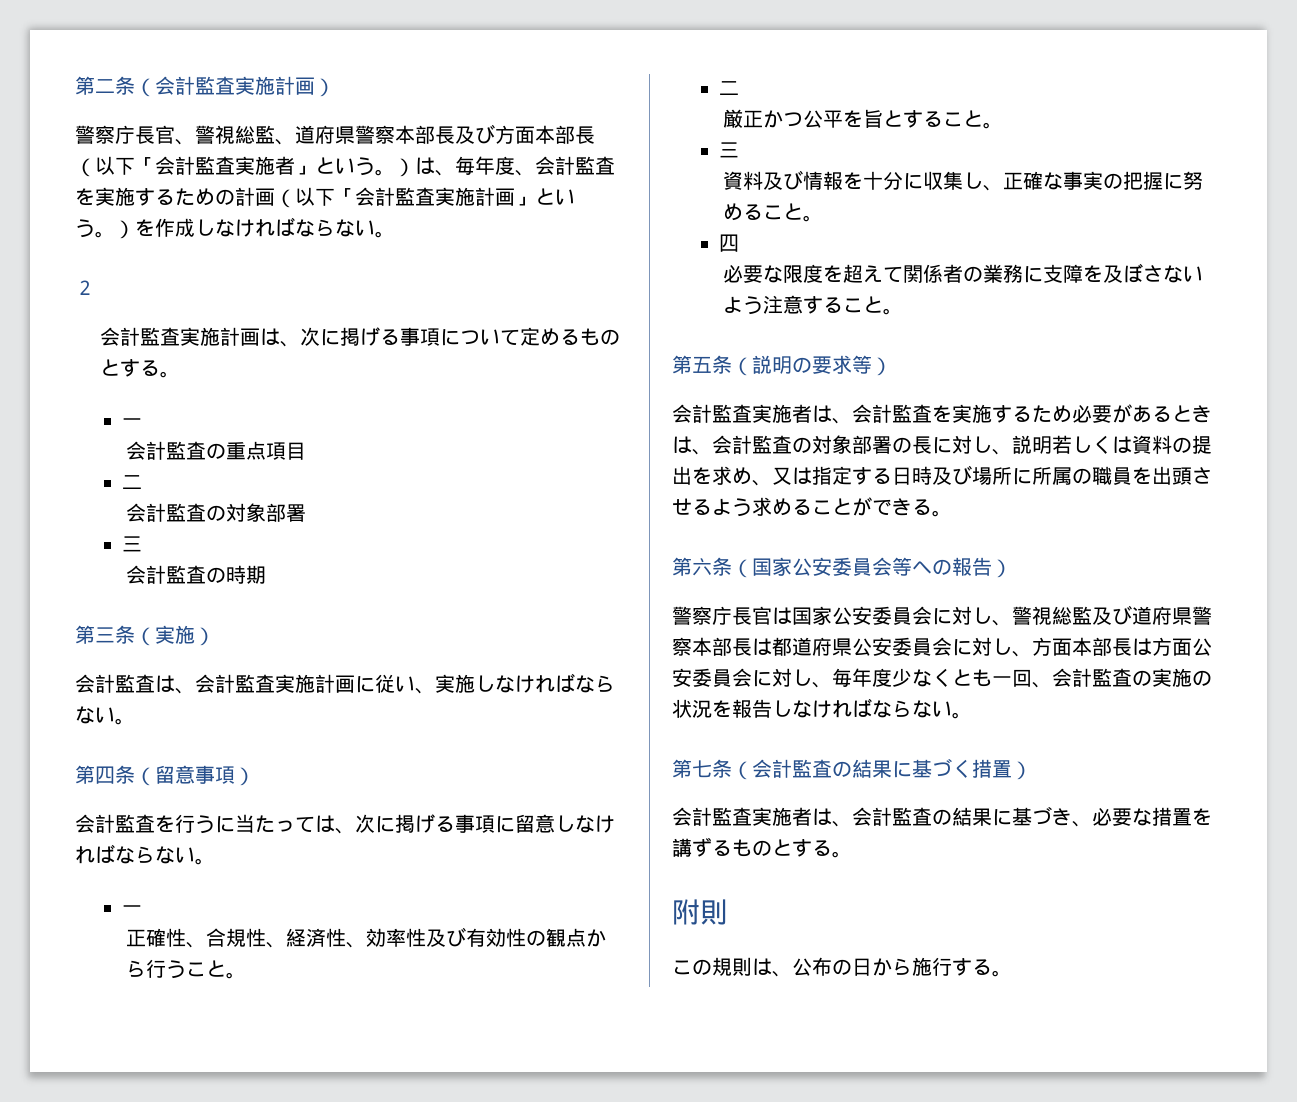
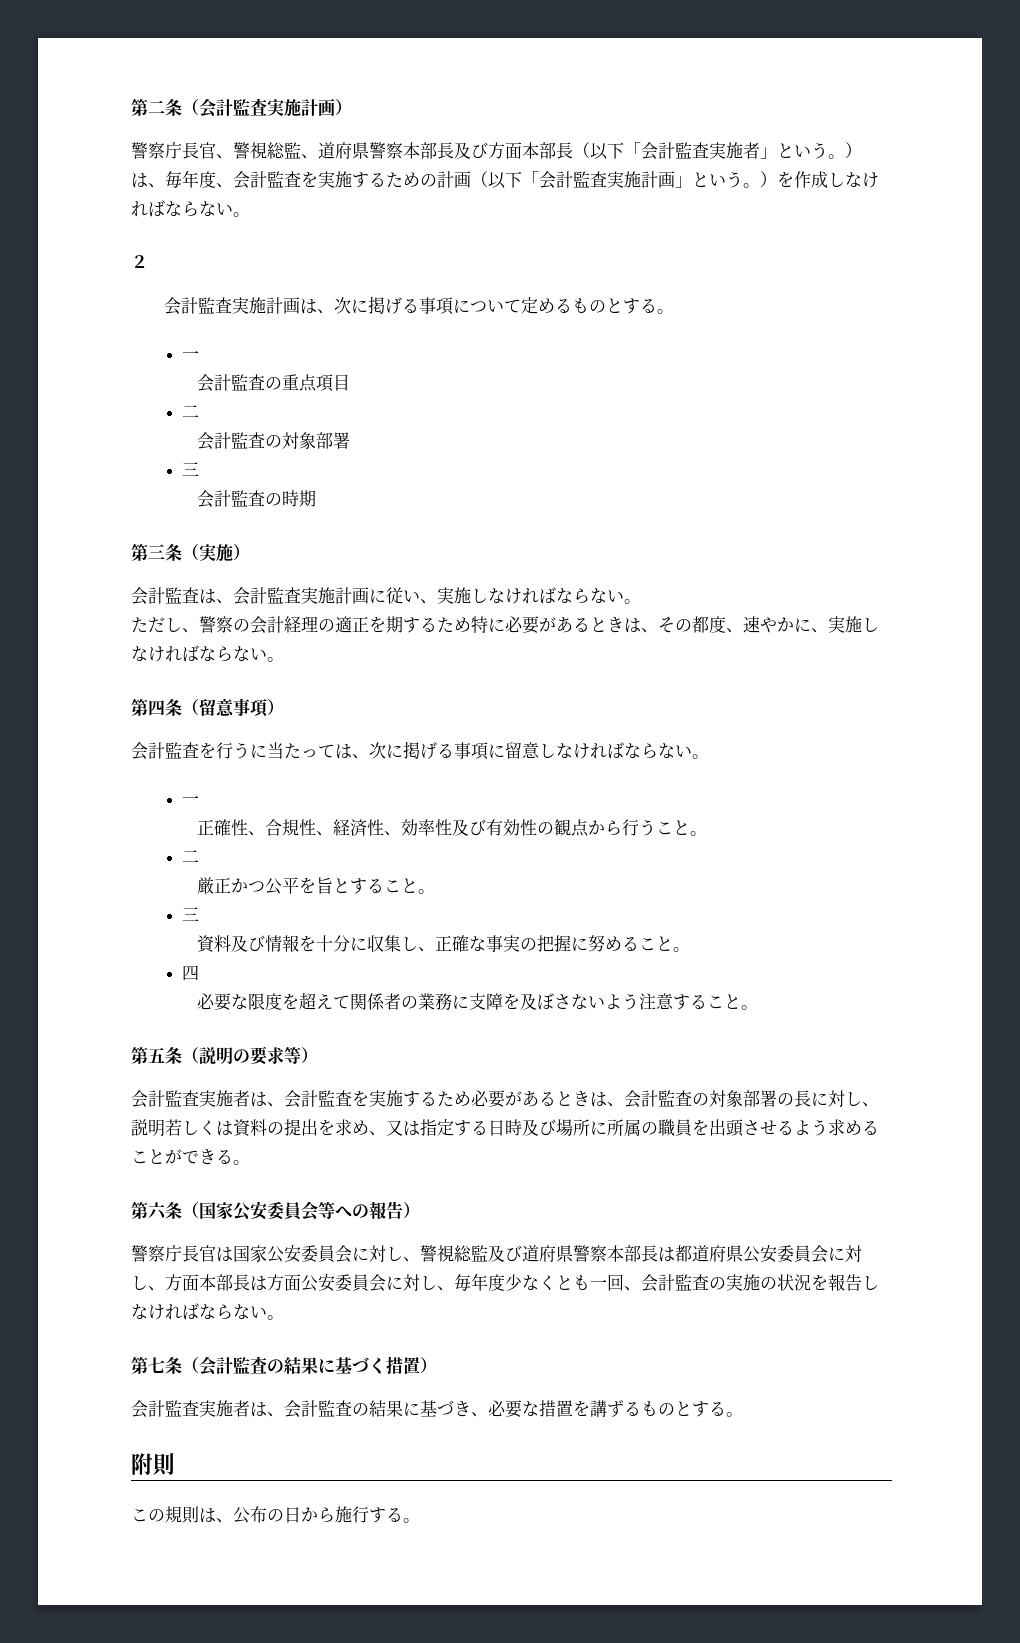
+ ただし、警察の会計経理の適正を期するため特に必要があるときは、その都度、速やかに、実施しなければならない。

